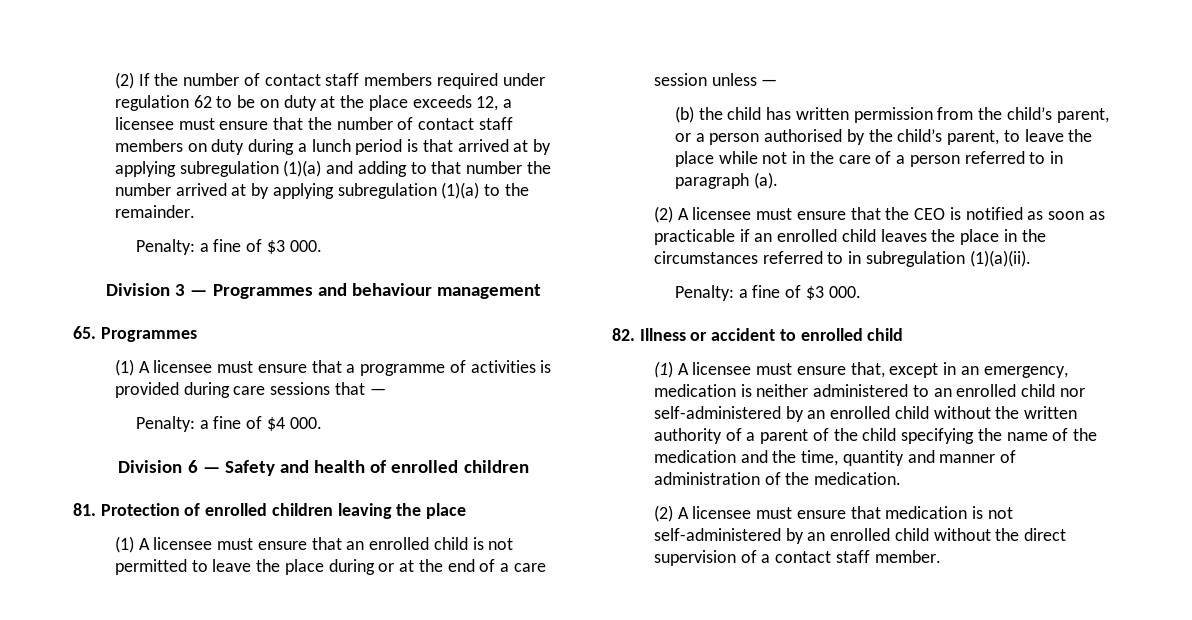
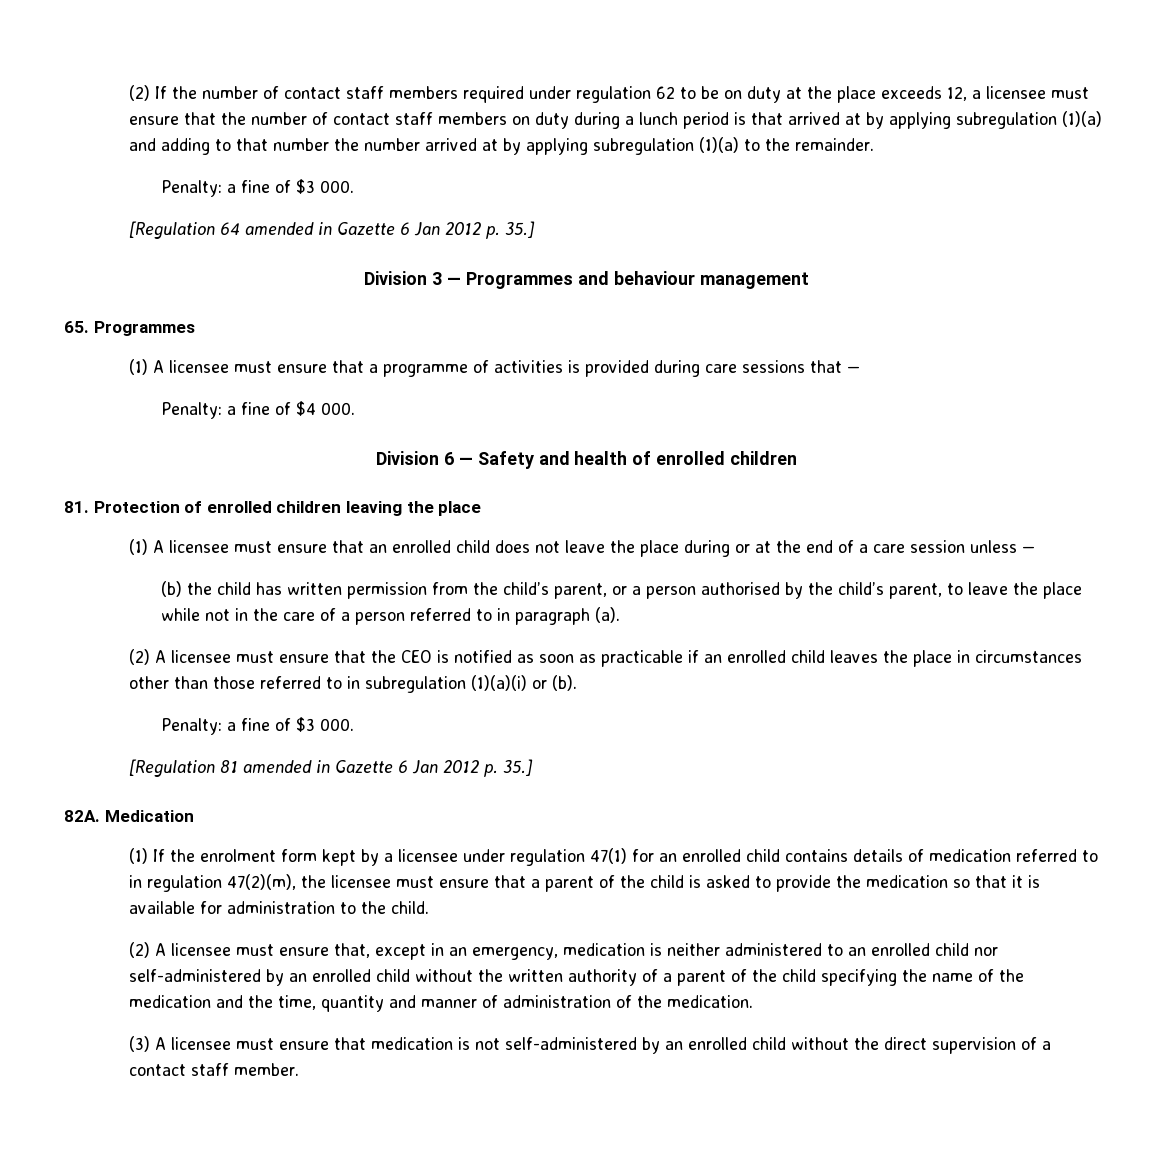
+ [Regulation 64 amended in Gazette 6 Jan 2012 p. 35.]
- (1) A licensee must ensure that an enrolled child is not permitted to leave the place during or at the end of a care session unless —
+ (1) A licensee must ensure that an enrolled child does not leave the place during or at the end of a care session unless —
- (2) A licensee must ensure that the CEO is notified as soon as practicable if an enrolled child leaves the place in the circumstances referred to in subregulation (1)(a)(ii).
+ (2) A licensee must ensure that the CEO is notified as soon as practicable if an enrolled child leaves the place in circumstances other than those referred to in subregulation (1)(a)(i) or (b).
  Penalty: a fine of $3 000.
- 82. Illness or accident to enrolled child
- (1) A licensee must ensure that, except in an emergency, medication is neither administered to an enrolled child nor self-administered by an enrolled child without the written authority of a parent of the child specifying the name of the medication and the time, quantity and manner of administration of the medication.
+ [Regulation 81 amended in Gazette 6 Jan 2012 p. 35.]
+ 82A. Medication
+ (1) If the enrolment form kept by a licensee under regulation 47(1) for an enrolled child contains details of medication referred to in regulation 47(2)(m), the licensee must ensure that a parent of the child is asked to provide the medication so that it is available for administration to the child.
+ (2) A licensee must ensure that, except in an emergency, medication is neither administered to an enrolled child nor self-administered by an enrolled child without the written authority of a parent of the child specifying the name of the medication and the time, quantity and manner of administration of the medication.
- (2) A licensee must ensure that medication is not self-administered by an enrolled child without the direct supervision of a contact staff member.
+ (3) A licensee must ensure that medication is not self-administered by an enrolled child without the direct supervision of a contact staff member.

